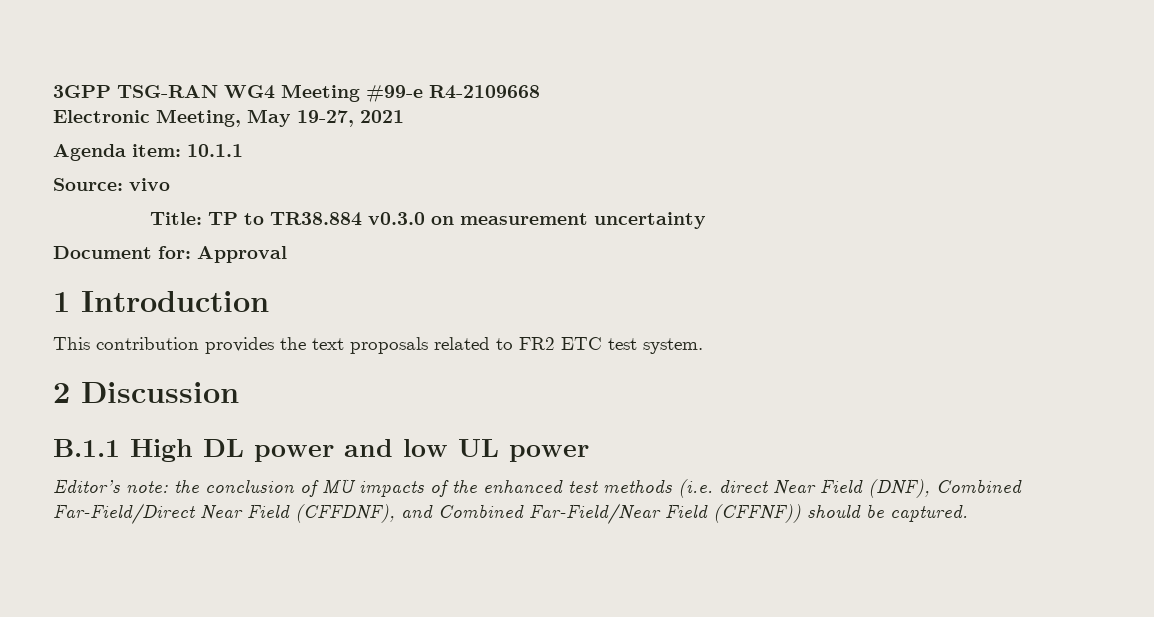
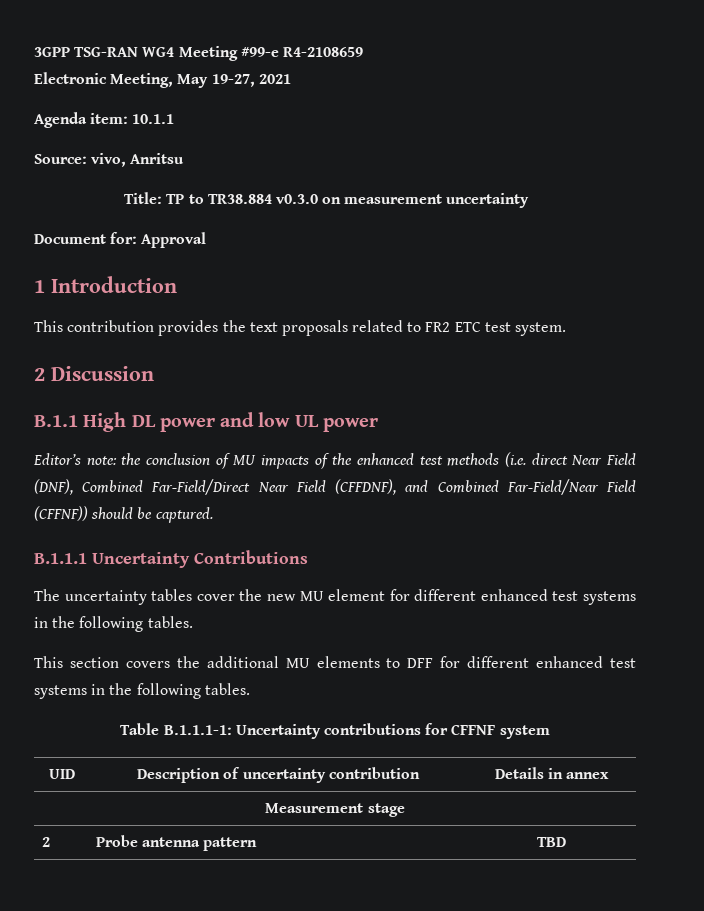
- 3GPP TSG-RAN WG4 Meeting #99-e R4-2109668
+ 3GPP TSG-RAN WG4 Meeting #99-e R4-2108659
- Source: vivo
+ Source: vivo, Anritsu
+ B.1.1.1 Uncertainty Contributions
+ The uncertainty tables cover the new MU element for different enhanced test systems in the following tables.
+ This section covers the additional MU elements to DFF for different enhanced test systems in the following tables.
+ Table B.1.1.1-1: Uncertainty contributions for CFFNF system
+ UID | Description of uncertainty contribution | Details in annex
+ Measurement stage
+ 2 | Probe antenna pattern | TBD

